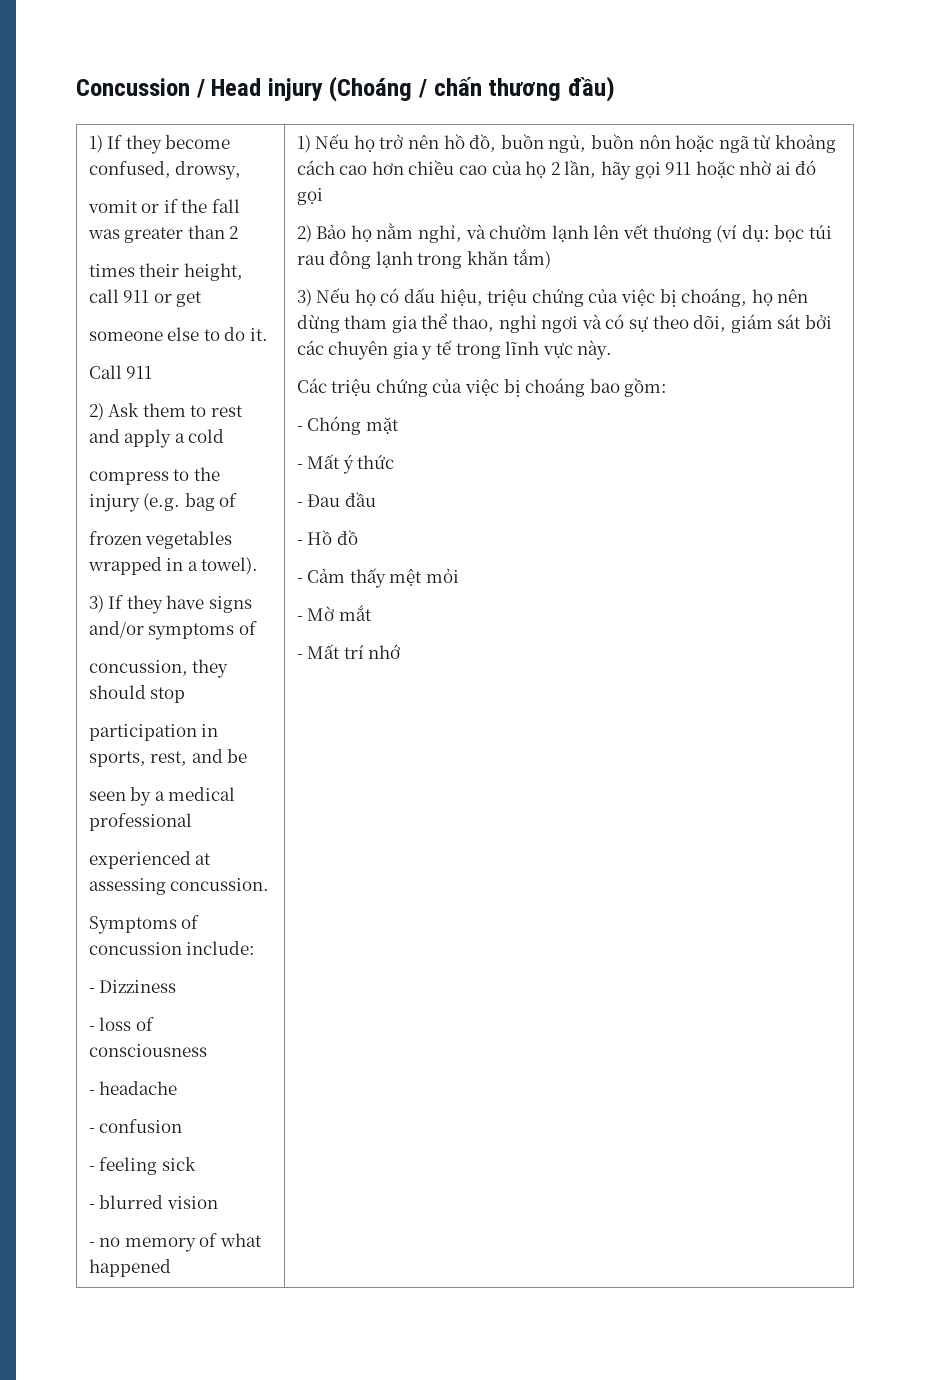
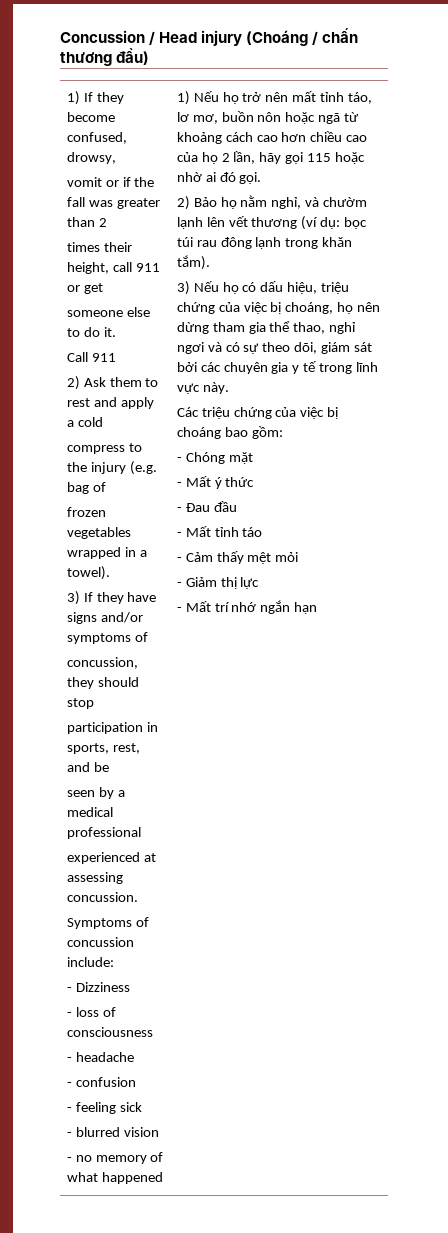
- 1) Nếu họ trở nên hồ đồ, buồn ngủ, buồn nôn hoặc ngã từ khoảng cách cao hơn chiều cao của họ 2 lần, hãy gọi 911 hoặc nhờ ai đó gọi
+ 1) Nếu họ trở nên mất tỉnh táo, lơ mơ, buồn nôn hoặc ngã từ khoảng cách cao hơn chiều cao của họ 2 lần, hãy gọi 115 hoặc nhờ ai đó gọi.
- 2) Bảo họ nằm nghỉ, và chườm lạnh lên vết thương (ví dụ: bọc túi rau đông lạnh trong khăn tắm)
+ 2) Bảo họ nằm nghỉ, và chườm lạnh lên vết thương (ví dụ: bọc túi rau đông lạnh trong khăn tắm).
- - Hồ đồ
+ - Mất tỉnh táo
- - Mờ mắt
+ - Giảm thị lực
- - Mất trí nhớ
+ - Mất trí nhớ ngắn hạn

